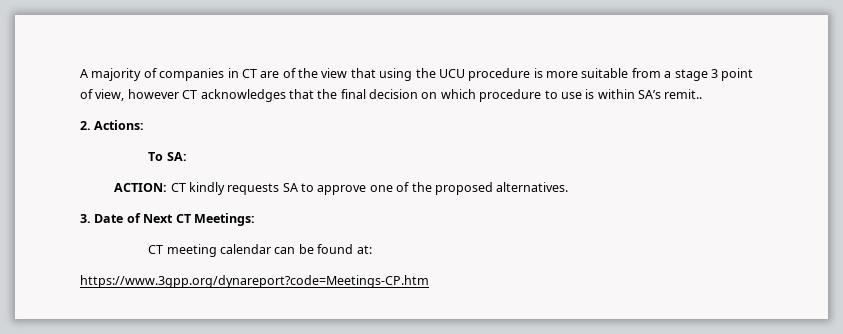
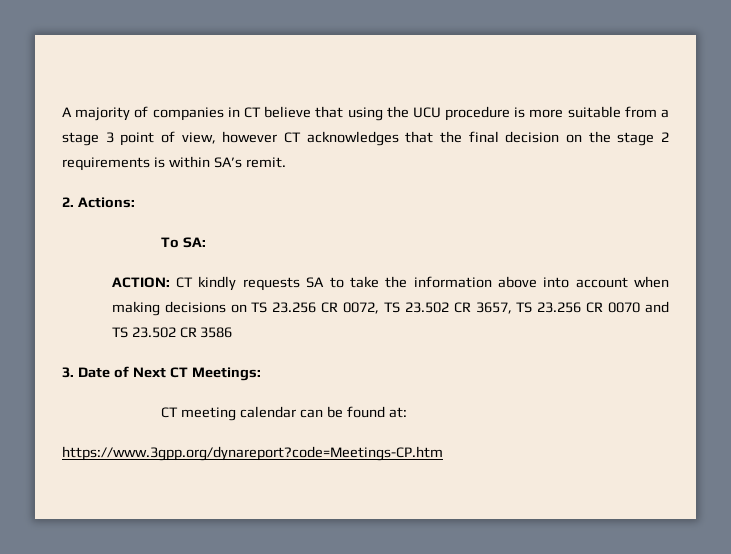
- A majority of companies in CT are of the view that using the UCU procedure is more suitable from a stage 3 point of view, however CT acknowledges that the final decision on which procedure to use is within SA’s remit..
+ A majority of companies in CT believe that using the UCU procedure is more suitable from a stage 3 point of view, however CT acknowledges that the final decision on the stage 2 requirements is within SA’s remit.
- ACTION: CT kindly requests SA to approve one of the proposed alternatives.
+ ACTION: CT kindly requests SA to take the information above into account when making decisions on TS 23.256 CR 0072, TS 23.502 CR 3657, TS 23.256 CR 0070 and TS 23.502 CR 3586

